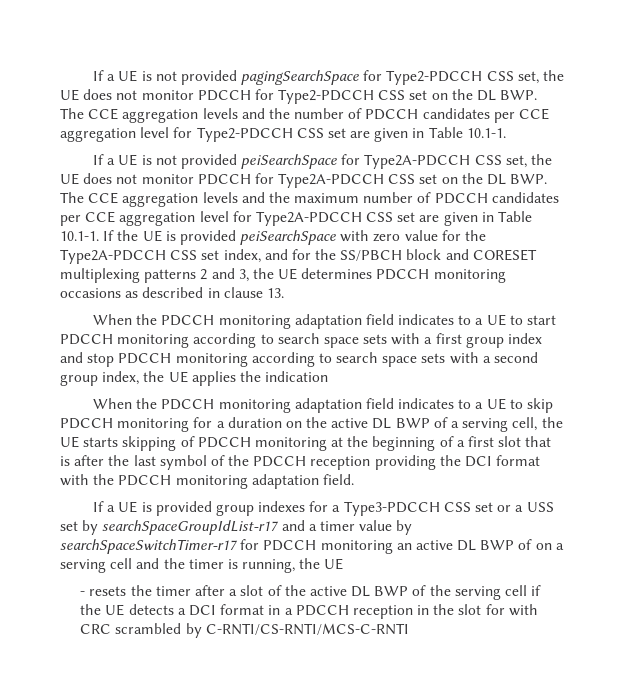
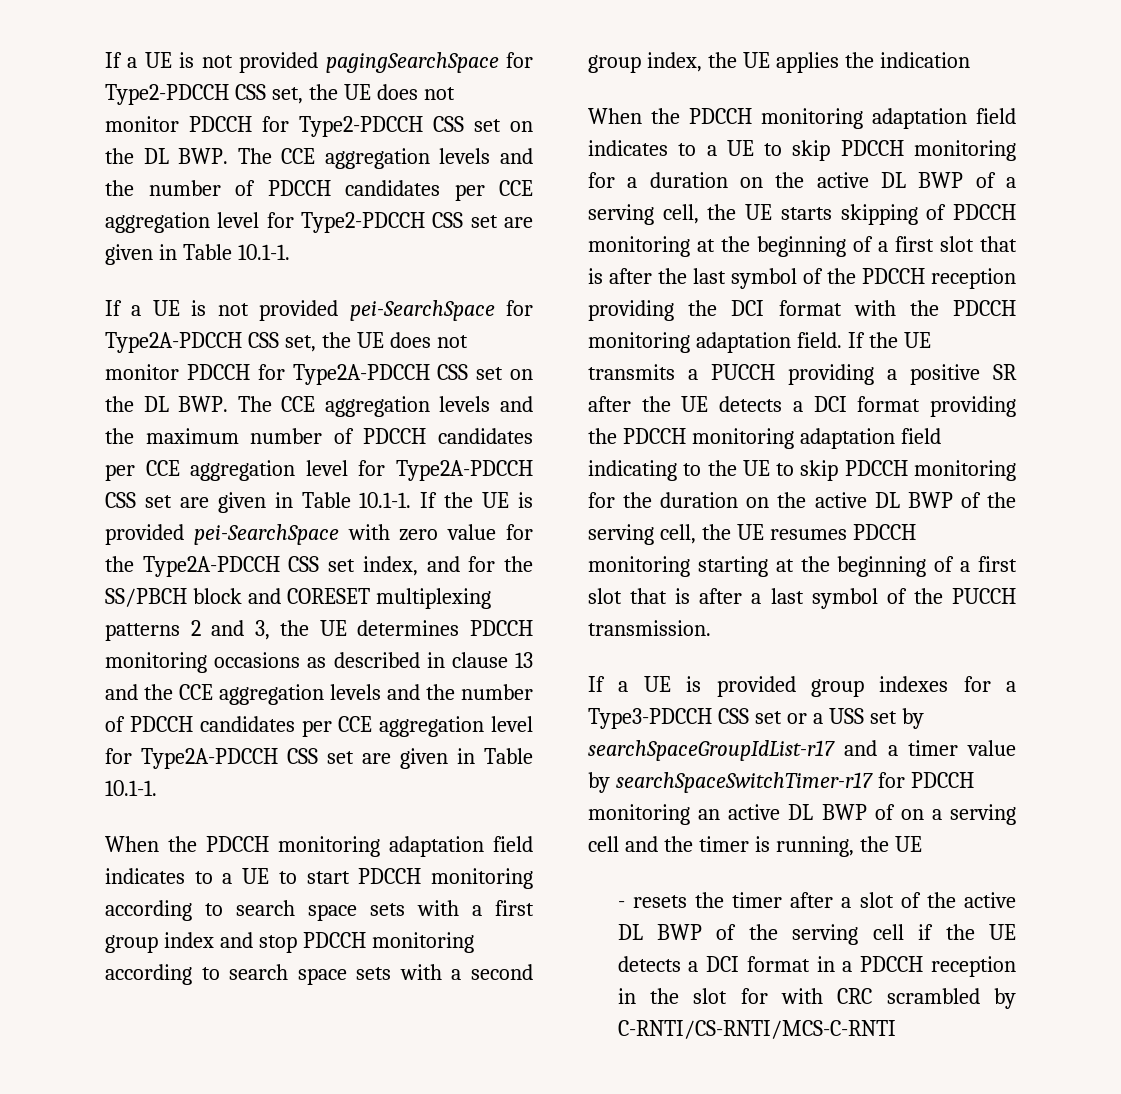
- If a UE is not provided peiSearchSpace for Type2A-PDCCH CSS set, the UE does not monitor PDCCH for Type2A-PDCCH CSS set on the DL BWP. The CCE aggregation levels and the maximum number of PDCCH candidates per CCE aggregation level for Type2A-PDCCH CSS set are given in Table 10.1-1. If the UE is provided peiSearchSpace with zero value for the Type2A-PDCCH CSS set index, and for the SS/PBCH block and CORESET multiplexing patterns 2 and 3, the UE determines PDCCH monitoring occasions as described in clause 13.
+ If a UE is not provided pei-SearchSpace for Type2A-PDCCH CSS set, the UE does not monitor PDCCH for Type2A-PDCCH CSS set on the DL BWP. The CCE aggregation levels and the maximum number of PDCCH candidates per CCE aggregation level for Type2A-PDCCH CSS set are given in Table 10.1-1. If the UE is provided pei-SearchSpace with zero value for the Type2A-PDCCH CSS set index, and for the SS/PBCH block and CORESET multiplexing patterns 2 and 3, the UE determines PDCCH monitoring occasions as described in clause 13 and the CCE aggregation levels and the number of PDCCH candidates per CCE aggregation level for Type2A-PDCCH CSS set are given in Table 10.1-1.
+ If the UE transmits a PUCCH providing a positive SR after the UE detects a DCI format providing the PDCCH monitoring adaptation field indicating to the UE to skip PDCCH monitoring for the duration on the active DL BWP of the serving cell, the UE resumes PDCCH monitoring starting at the beginning of a first slot that is after a last symbol of the PUCCH transmission.

